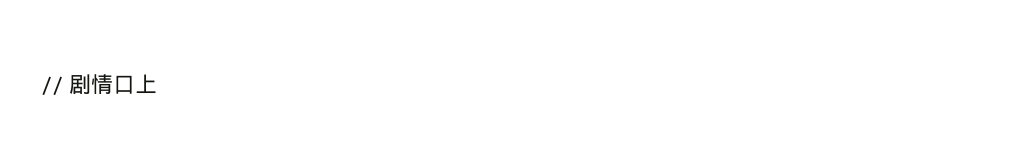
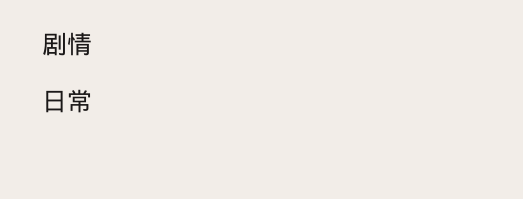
- // 剧情口上
+ 剧情
+ 日常

